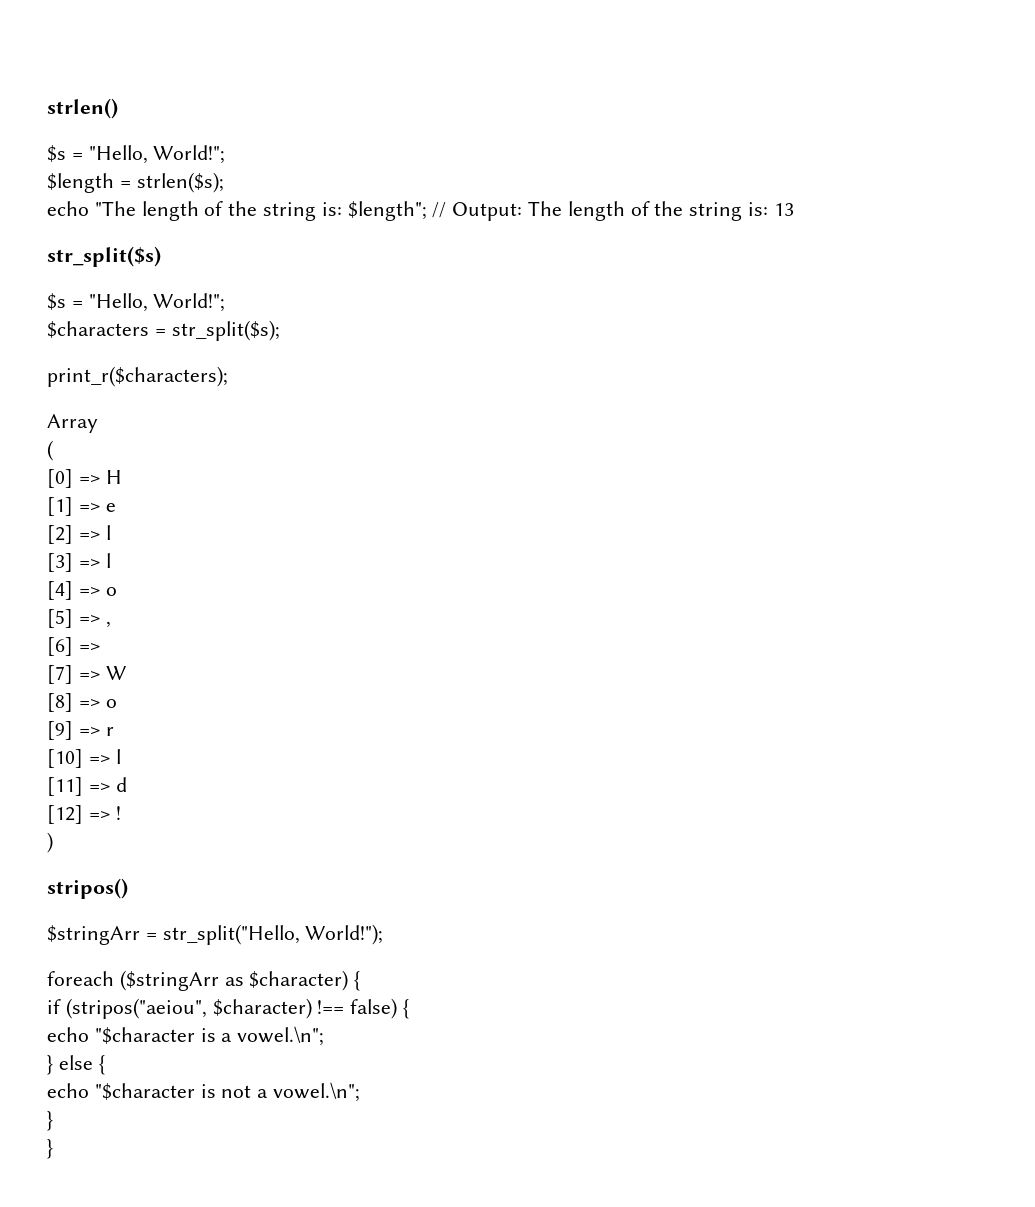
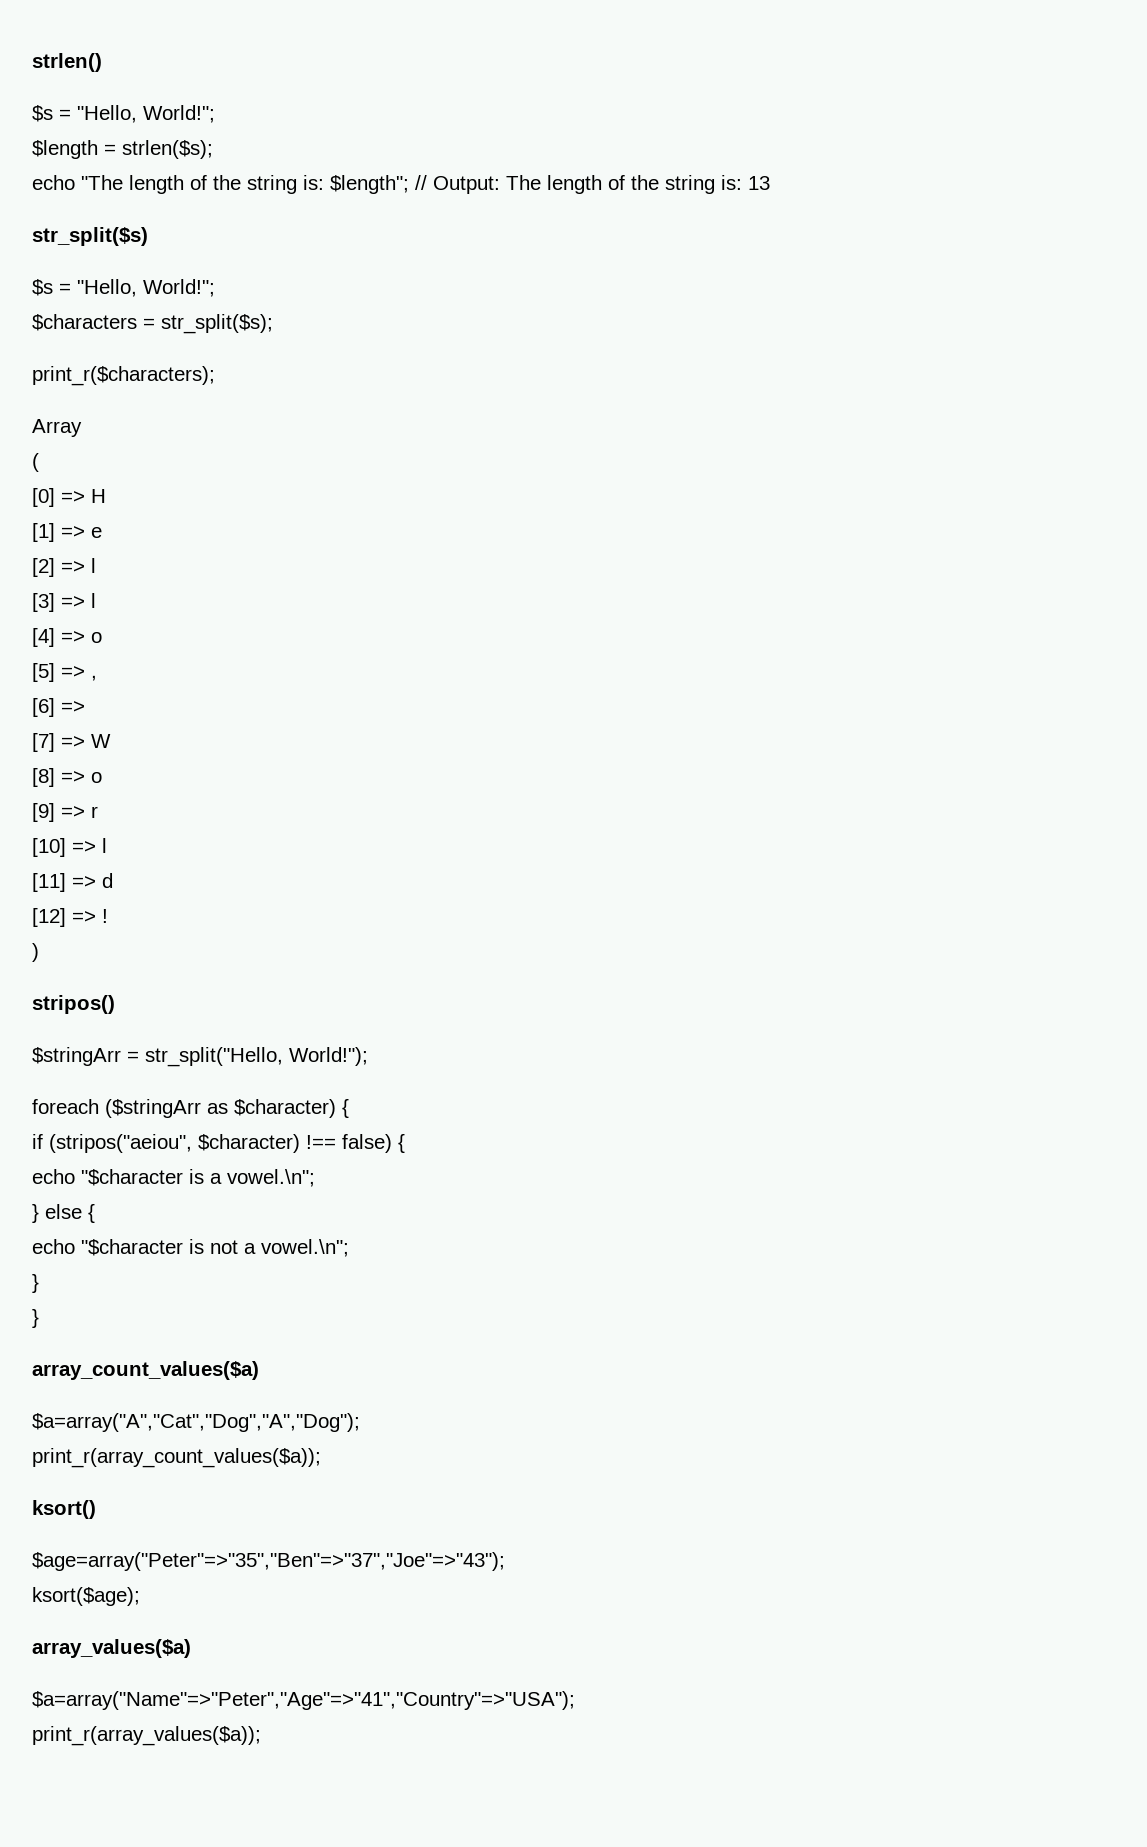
+ array_count_values($a)
+ $a=array("A","Cat","Dog","A","Dog");
+ print_r(array_count_values($a));
+ ksort()
+ $age=array("Peter"=>"35","Ben"=>"37","Joe"=>"43");
+ ksort($age);
+ array_values($a)
+ $a=array("Name"=>"Peter","Age"=>"41","Country"=>"USA");
+ print_r(array_values($a));

